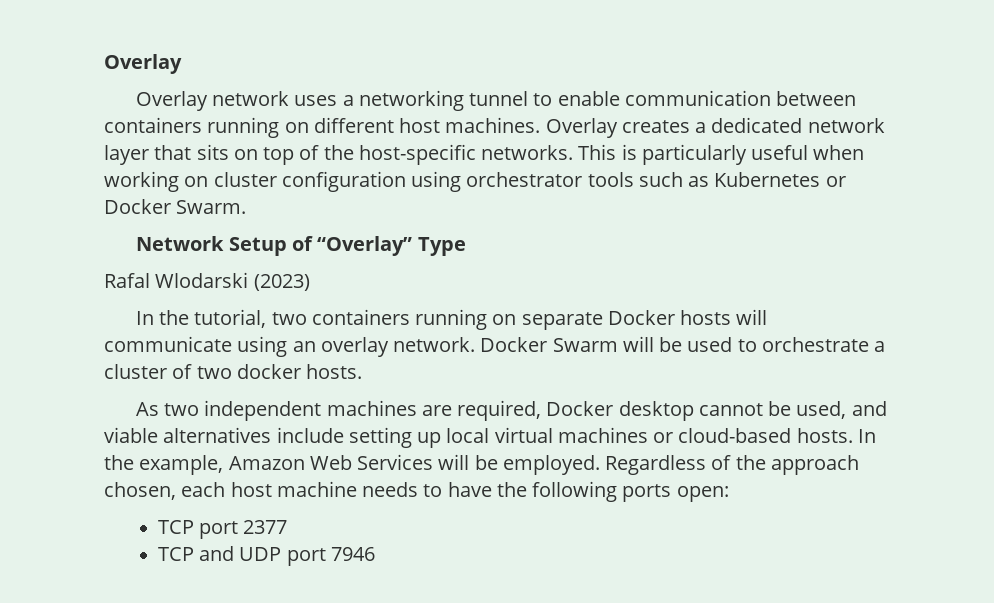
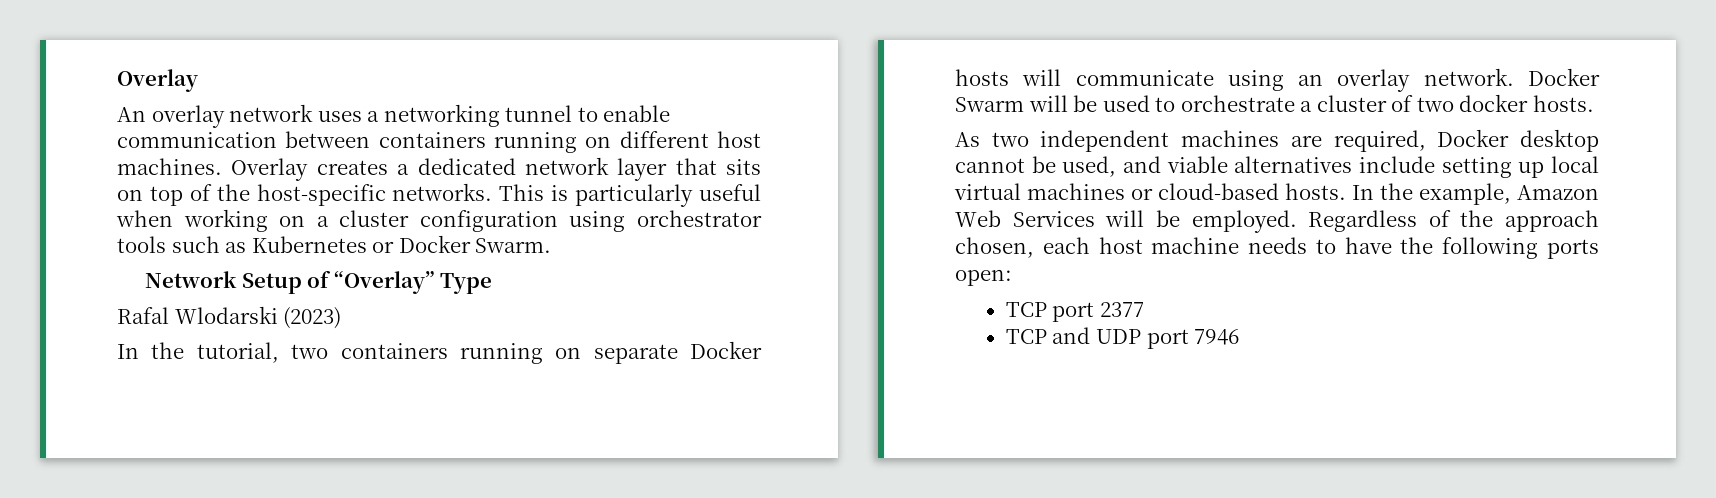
- Overlay network uses a networking tunnel to enable communication between containers running on different host machines.
+ An overlay network uses a networking tunnel to enable communication between containers running on different host machines.
- This is particularly useful when working on cluster configuration using orchestrator tools such as Kubernetes or Docker Swarm.
+ This is particularly useful when working on a cluster configuration using orchestrator tools such as Kubernetes or Docker Swarm.

